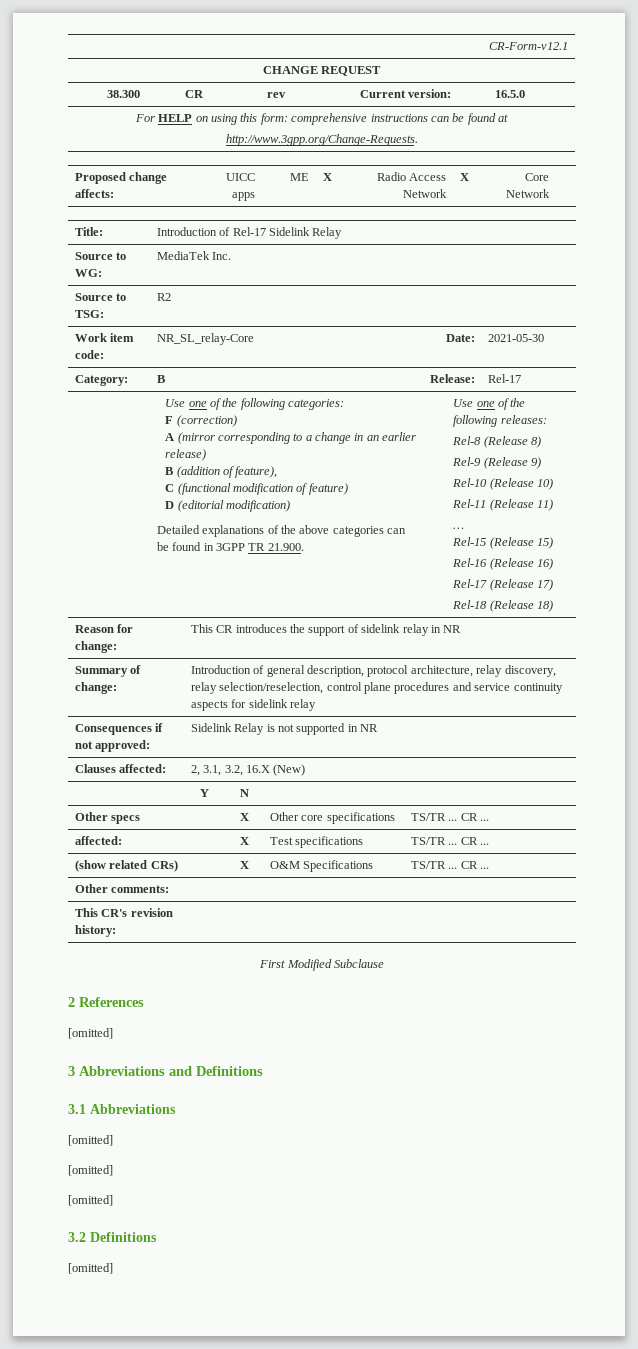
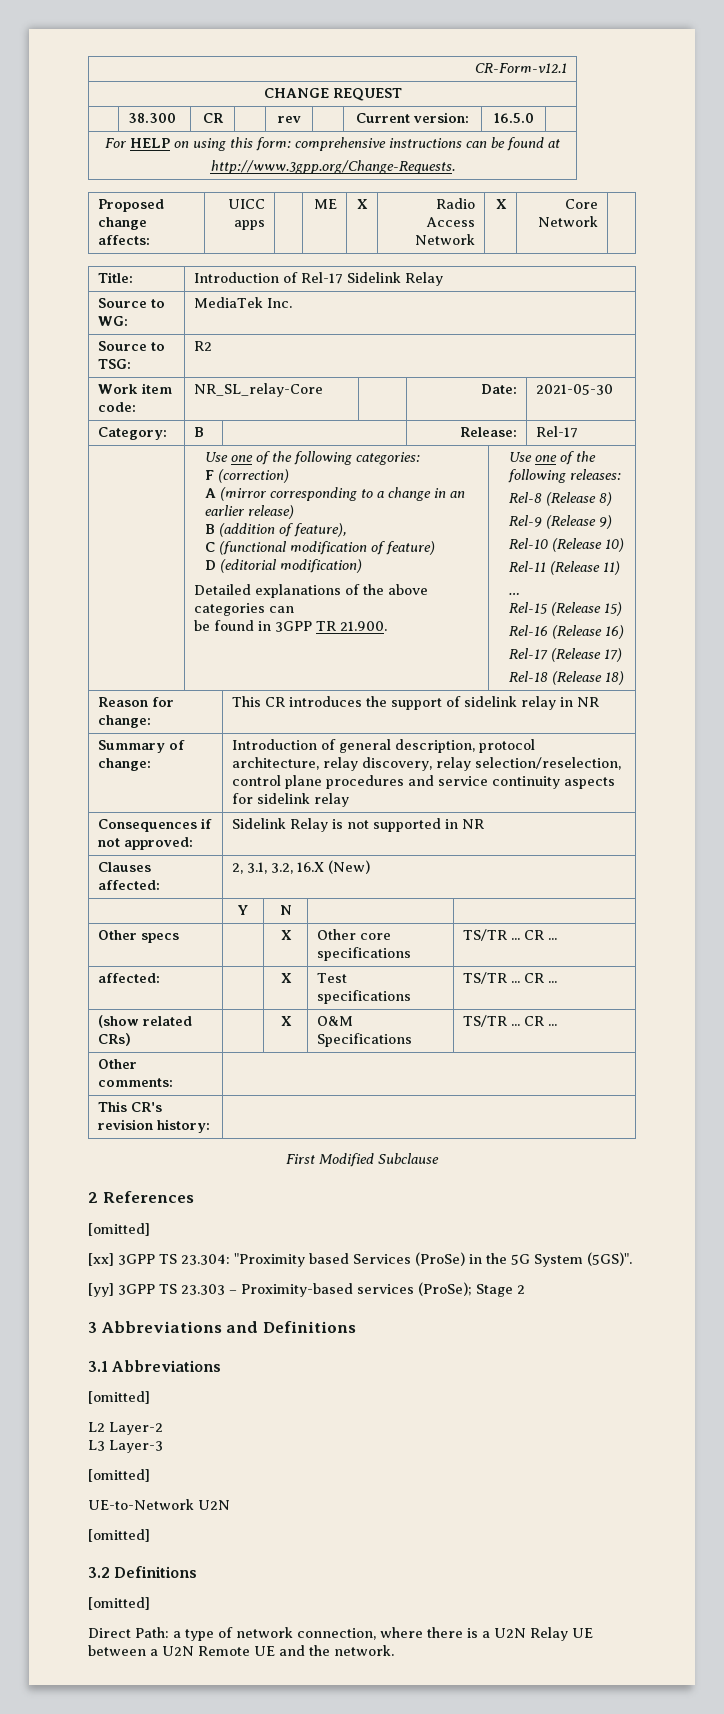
+ [xx] 3GPP TS 23.304: "Proximity based Services (ProSe) in the 5G System (5GS)".
+ [yy] 3GPP TS 23.303 – Proximity-based services (ProSe); Stage 2
  3.1 Abbreviations
  [omitted]
+ L2 Layer-2
+ L3 Layer-3
  [omitted]
+ UE-to-Network U2N
+ Direct Path: a type of network connection, where there is a U2N Relay UE between a U2N Remote UE and the network.

